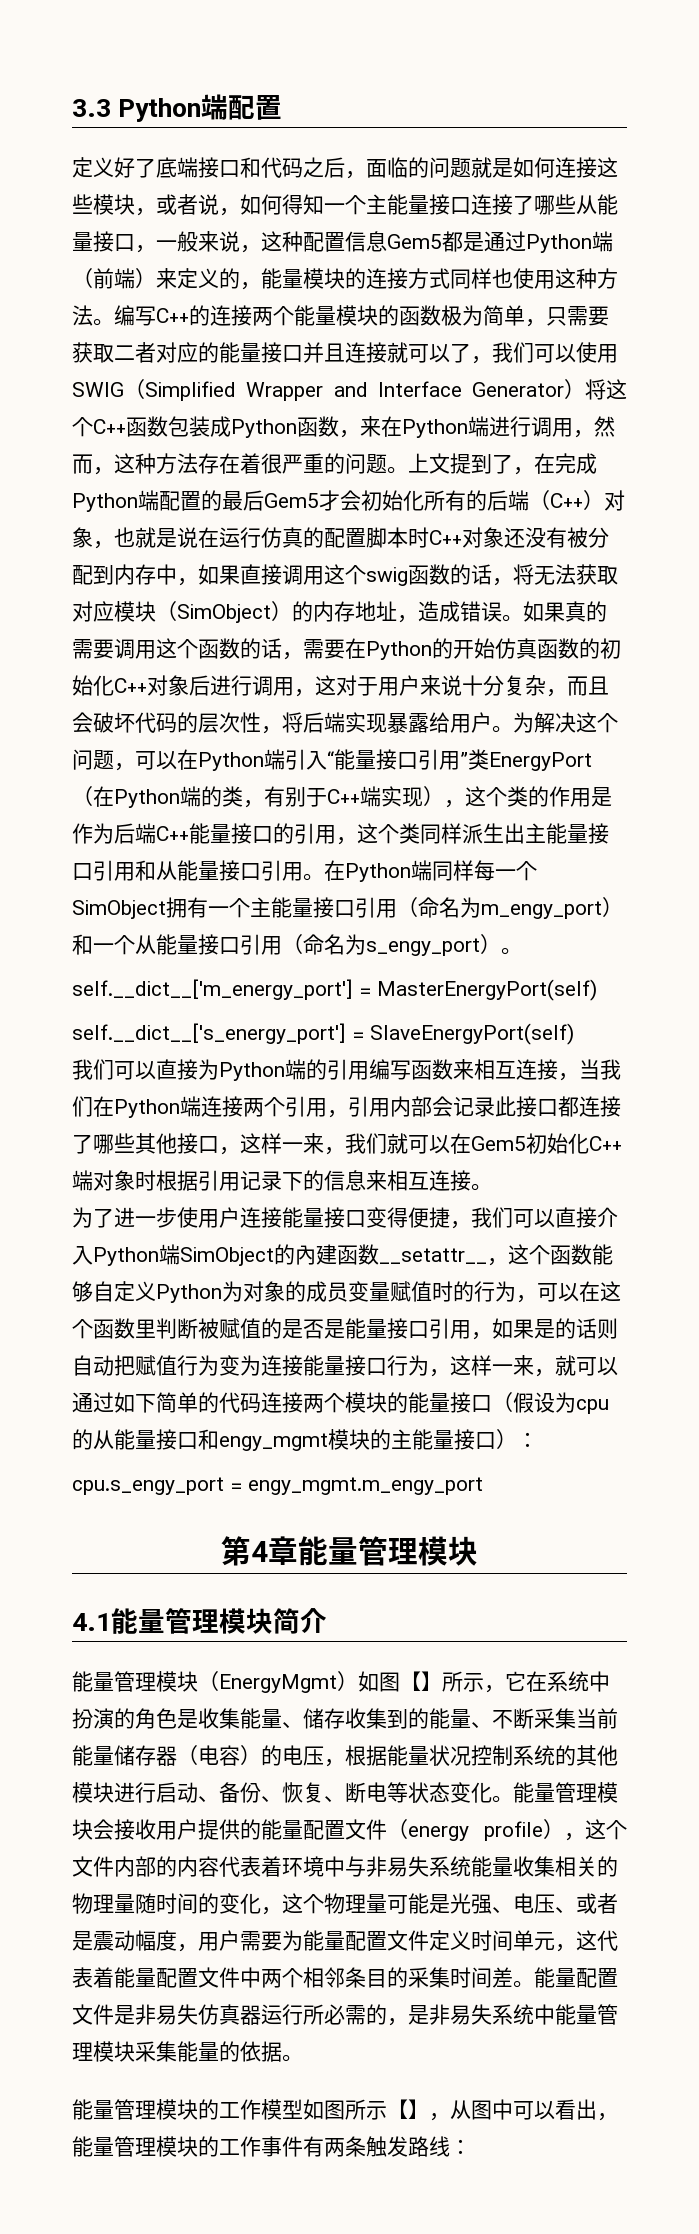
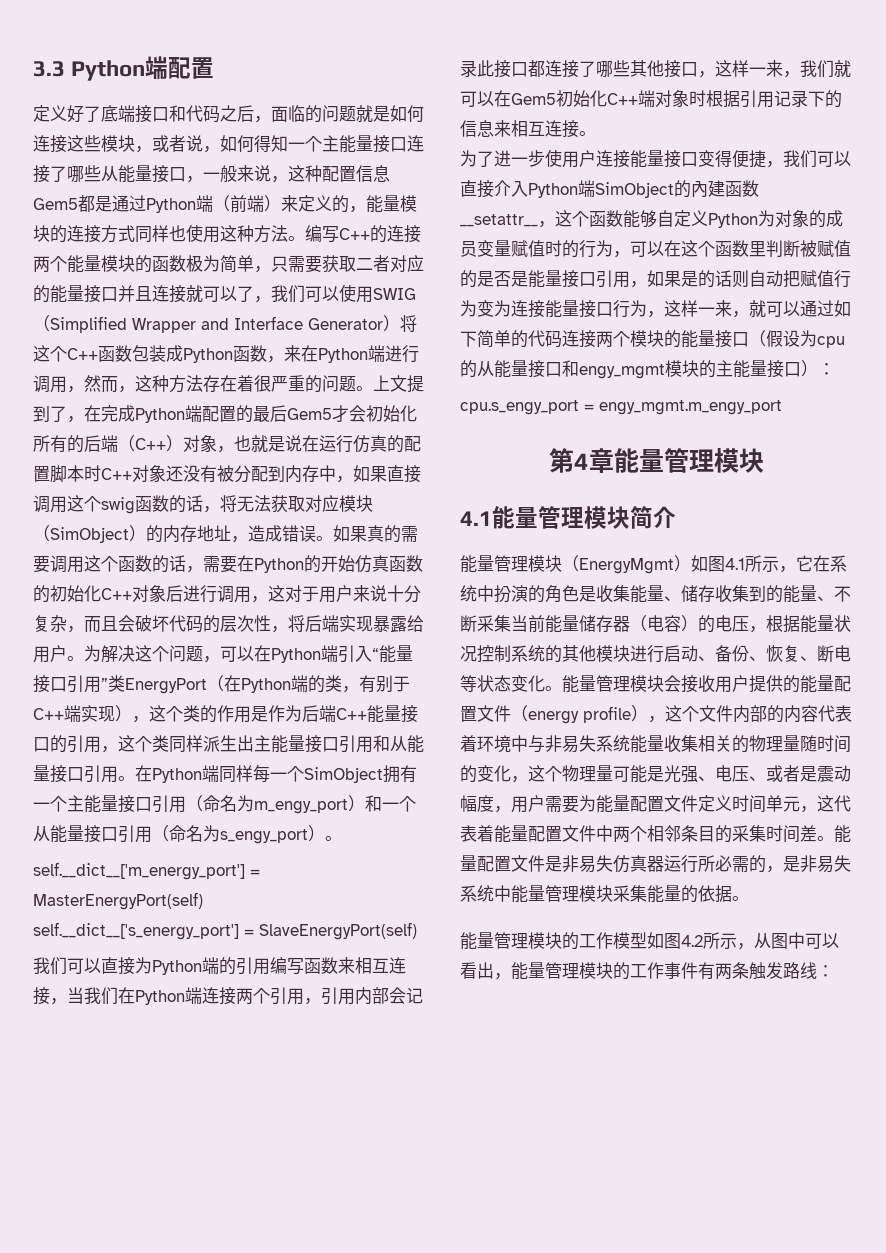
- 能量管理模块（EnergyMgmt）如图【】所示，它在系统中扮演的角色是收集能量、储存收集到的能量、不断采集当前能量储存器（电容）的电压，根据能量状况控制系统的其他模块进行启动、备份、恢复、断电等状态变化。
+ 能量管理模块（EnergyMgmt）如图4.1所示，它在系统中扮演的角色是收集能量、储存收集到的能量、不断采集当前能量储存器（电容）的电压，根据能量状况控制系统的其他模块进行启动、备份、恢复、断电等状态变化。
- 能量管理模块的工作模型如图所示【】，从图中可以看出，能量管理模块的工作事件有两条触发路线：
+ 能量管理模块的工作模型如图4.2所示，从图中可以看出，能量管理模块的工作事件有两条触发路线：

